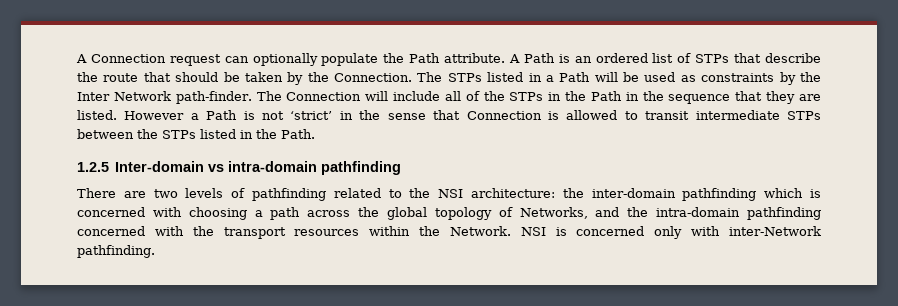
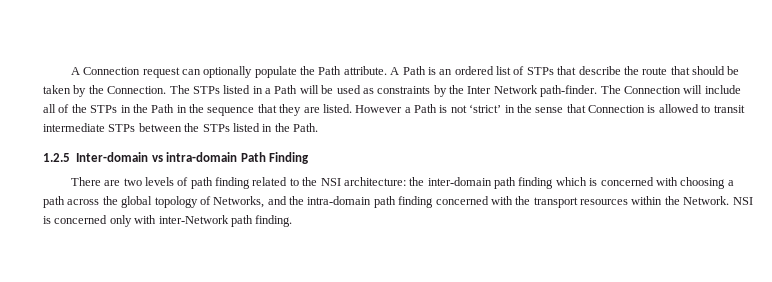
- 1.2.5 Inter-domain vs intra-domain pathfinding
+ 1.2.5 Inter-domain vs intra-domain Path Finding
- There are two levels of pathfinding related to the NSI architecture: the inter-domain pathfinding which is concerned with choosing a path across the global topology of Networks, and the intra-domain pathfinding concerned with the transport resources within the Network.
+ There are two levels of path finding related to the NSI architecture: the inter-domain path finding which is concerned with choosing a path across the global topology of Networks, and the intra-domain path finding concerned with the transport resources within the Network.
- NSI is concerned only with inter-Network pathfinding.
+ NSI is concerned only with inter-Network path finding.

